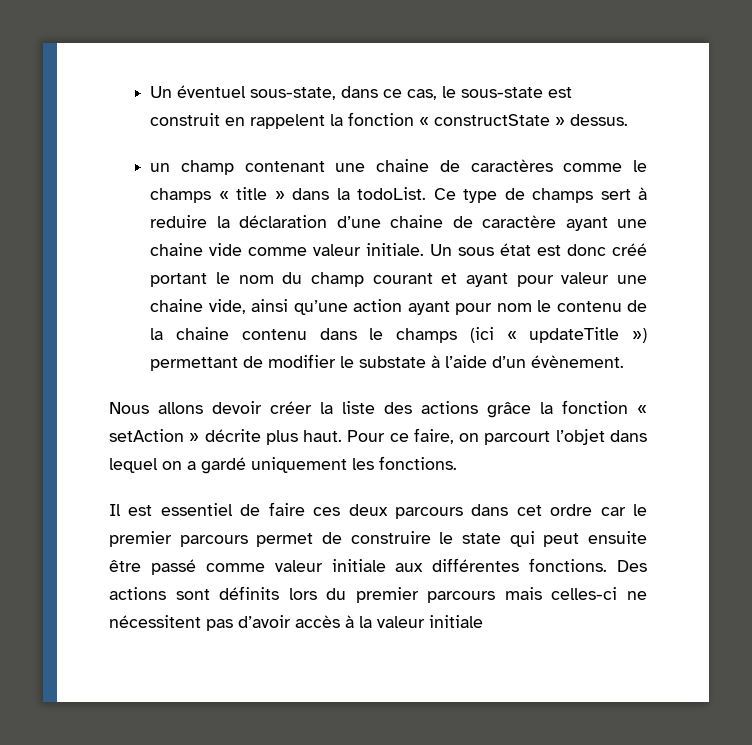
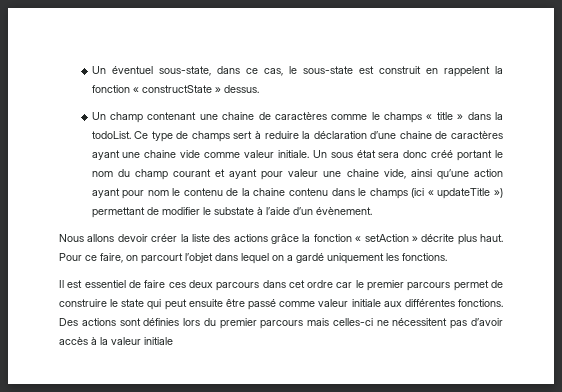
- un champ contenant une chaine de caractères comme le champs « title » dans la todoList.
+ Un champ contenant une chaine de caractères comme le champs « title » dans la todoList.
- Ce type de champs sert à reduire la déclaration d’une chaine de caractère ayant une chaine vide comme valeur initiale.
+ Ce type de champs sert à reduire la déclaration d’une chaine de caractères ayant une chaine vide comme valeur initiale.
- Un sous état est donc créé portant le nom du champ courant et ayant pour valeur une chaine vide, ainsi qu’une action ayant pour nom le contenu de la chaine contenu dans le champs (ici « updateTitle ») permettant de modifier le substate à l’aide d’un évènement.
+ Un sous état sera donc créé portant le nom du champ courant et ayant pour valeur une chaine vide, ainsi qu’une action ayant pour nom le contenu de la chaine contenu dans le champs (ici « updateTitle ») permettant de modifier le substate à l’aide d’un évènement.
- Des actions sont définits lors du premier parcours mais celles-ci ne nécessitent pas d’avoir accès à la valeur initiale
+ Des actions sont définies lors du premier parcours mais celles-ci ne nécessitent pas d’avoir accès à la valeur initiale

